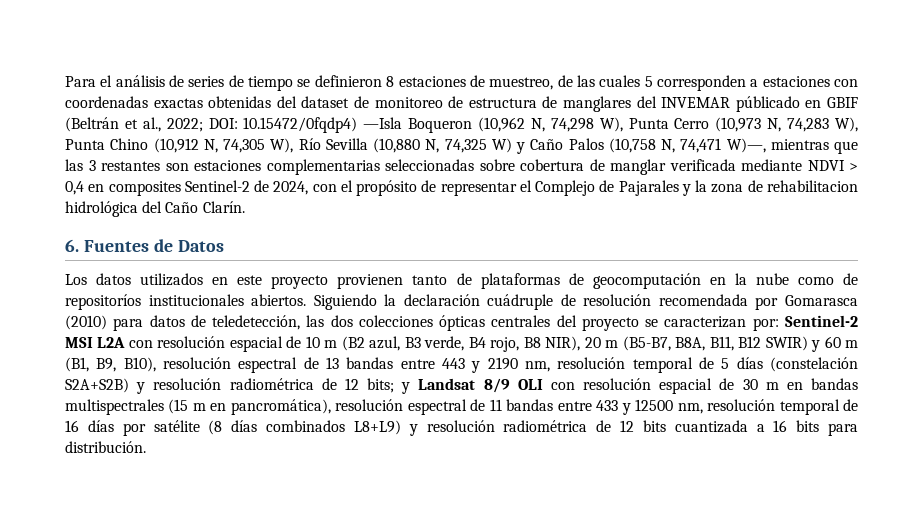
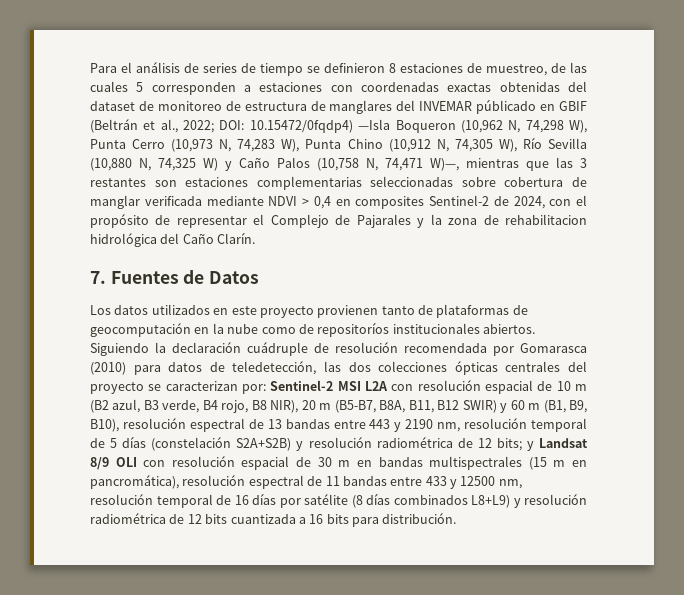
- 6. Fuentes de Datos
+ 7. Fuentes de Datos

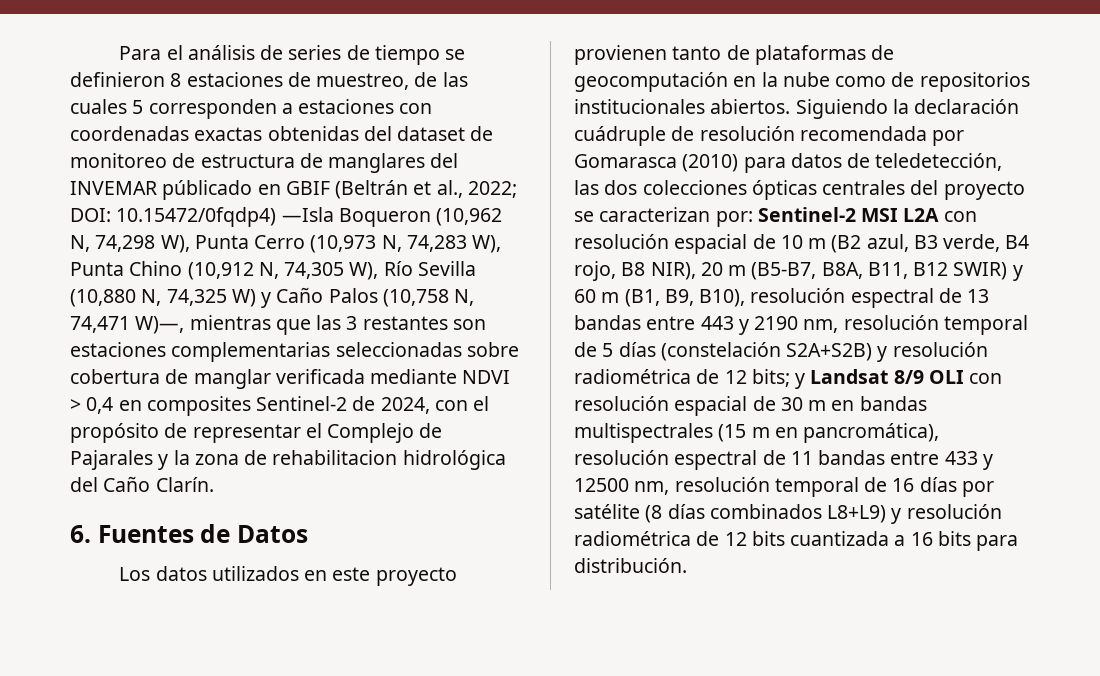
- 7. Fuentes de Datos
+ 6. Fuentes de Datos
- Los datos utilizados en este proyecto provienen tanto de plataformas de geocomputación en la nube como de repositoríos institucionales abiertos.
+ Los datos utilizados en este proyecto provienen tanto de plataformas de geocomputación en la nube como de repositorios institucionales abiertos.

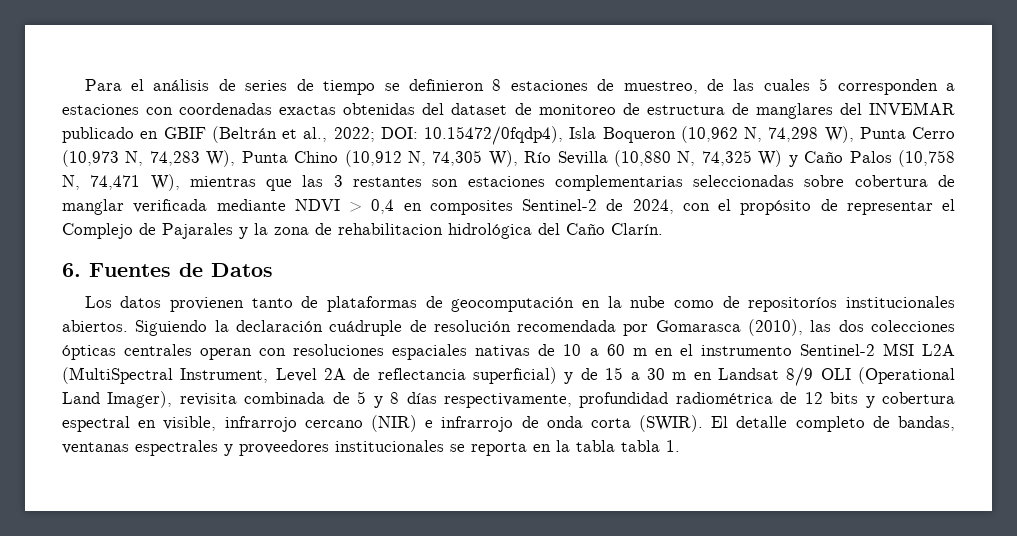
- Para el análisis de series de tiempo se definieron 8 estaciones de muestreo, de las cuales 5 corresponden a estaciones con coordenadas exactas obtenidas del dataset de monitoreo de estructura de manglares del INVEMAR públicado en GBIF (Beltrán et al., 2022;
+ Para el análisis de series de tiempo se definieron 8 estaciones de muestreo, de las cuales 5 corresponden a estaciones con coordenadas exactas obtenidas del dataset de monitoreo de estructura de manglares del INVEMAR publicado en GBIF (Beltrán et al., 2022;
- 10.15472/0fqdp4) —Isla Boqueron (10,962 N, 74,298 W), Punta Cerro (10,973 N, 74,283 W), Punta Chino (10,912 N, 74,305 W), Río Sevilla (10,880 N, 74,325 W) y Caño Palos (10,758 N, 74,471 W)—, mientras que las 3 restantes son estaciones complementarias seleccionadas sobre cobertura de manglar verificada mediante NDVI > 0,4 en composites Sentinel-2 de 2024, con el propósito de representar el Complejo de Pajarales y la zona de rehabilitacion hidrológica del Caño Clarín.
+ 10.15472/0fqdp4), Isla Boqueron (10,962 N, 74,298 W), Punta Cerro (10,973 N, 74,283 W), Punta Chino (10,912 N, 74,305 W), Río Sevilla (10,880 N, 74,325 W) y Caño Palos (10,758 N, 74,471 W), mientras que las 3 restantes son estaciones complementarias seleccionadas sobre cobertura de manglar verificada mediante NDVI > 0,4 en composites Sentinel-2 de 2024, con el propósito de representar el Complejo de Pajarales y la zona de rehabilitacion hidrológica del Caño Clarín.
- Los datos utilizados en este proyecto provienen tanto de plataformas de geocomputación en la nube como de repositorios institucionales abiertos.
+ Los datos provienen tanto de plataformas de geocomputación en la nube como de repositoríos institucionales abiertos.
- Siguiendo la declaración cuádruple de resolución recomendada por Gomarasca (2010) para datos de teledetección, las dos colecciones ópticas centrales del proyecto se caracterizan por: Sentinel-2 MSI L2A con resolución espacial de 10 m (B2 azul, B3 verde, B4 rojo, B8 NIR), 20 m (B5-B7, B8A, B11, B12 SWIR) y 60 m (B1, B9, B10), resolución espectral de 13 bandas entre 443 y 2190 nm, resolución temporal de 5 días (constelación S2A+S2B) y resolución radiométrica de 12 bits; y Landsat 8/9 OLI con resolución espacial de 30 m en bandas multispectrales (15 m en pancromática), resolución espectral de 11 bandas entre 433 y 12500 nm, resolución temporal de 16 días por satélite (8 días combinados L8+L9) y resolución radiométrica de 12 bits cuantizada a 16 bits para distribución.
+ Siguiendo la declaración cuádruple de resolución recomendada por Gomarasca (2010), las dos colecciones ópticas centrales operan con resoluciones espaciales nativas de 10 a 60 m en el instrumento Sentinel-2 MSI L2A (MultiSpectral Instrument, Level 2A de reflectancia superficial) y de 15 a 30 m en Landsat 8/9 OLI (Operational Land Imager), revisita combinada de 5 y 8 días respectivamente, profundidad radiométrica de 12 bits y cobertura espectral en visible, infrarrojo cercano (NIR) e infrarrojo de onda corta (SWIR). El detalle completo de bandas, ventanas espectrales y proveedores institucionales se reporta en la tabla tabla 1.

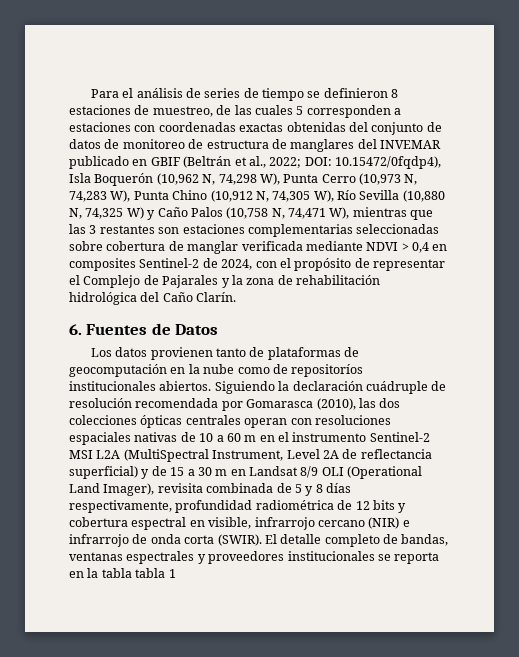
- Para el análisis de series de tiempo se definieron 8 estaciones de muestreo, de las cuales 5 corresponden a estaciones con coordenadas exactas obtenidas del dataset de monitoreo de estructura de manglares del INVEMAR publicado en GBIF (Beltrán et al., 2022;
+ Para el análisis de series de tiempo se definieron 8 estaciones de muestreo, de las cuales 5 corresponden a estaciones con coordenadas exactas obtenidas del conjunto de datos de monitoreo de estructura de manglares del INVEMAR publicado en GBIF (Beltrán et al., 2022;
- 10.15472/0fqdp4), Isla Boqueron (10,962 N, 74,298 W), Punta Cerro (10,973 N, 74,283 W), Punta Chino (10,912 N, 74,305 W), Río Sevilla (10,880 N, 74,325 W) y Caño Palos (10,758 N, 74,471 W), mientras que las 3 restantes son estaciones complementarias seleccionadas sobre cobertura de manglar verificada mediante NDVI > 0,4 en composites Sentinel-2 de 2024, con el propósito de representar el Complejo de Pajarales y la zona de rehabilitacion hidrológica del Caño Clarín.
+ 10.15472/0fqdp4), Isla Boquerón (10,962 N, 74,298 W), Punta Cerro (10,973 N, 74,283 W), Punta Chino (10,912 N, 74,305 W), Río Sevilla (10,880 N, 74,325 W) y Caño Palos (10,758 N, 74,471 W), mientras que las 3 restantes son estaciones complementarias seleccionadas sobre cobertura de manglar verificada mediante NDVI > 0,4 en composites Sentinel-2 de 2024, con el propósito de representar el Complejo de Pajarales y la zona de rehabilitación hidrológica del Caño Clarín.
- El detalle completo de bandas, ventanas espectrales y proveedores institucionales se reporta en la tabla tabla 1.
+ El detalle completo de bandas, ventanas espectrales y proveedores institucionales se reporta en la tabla tabla 1

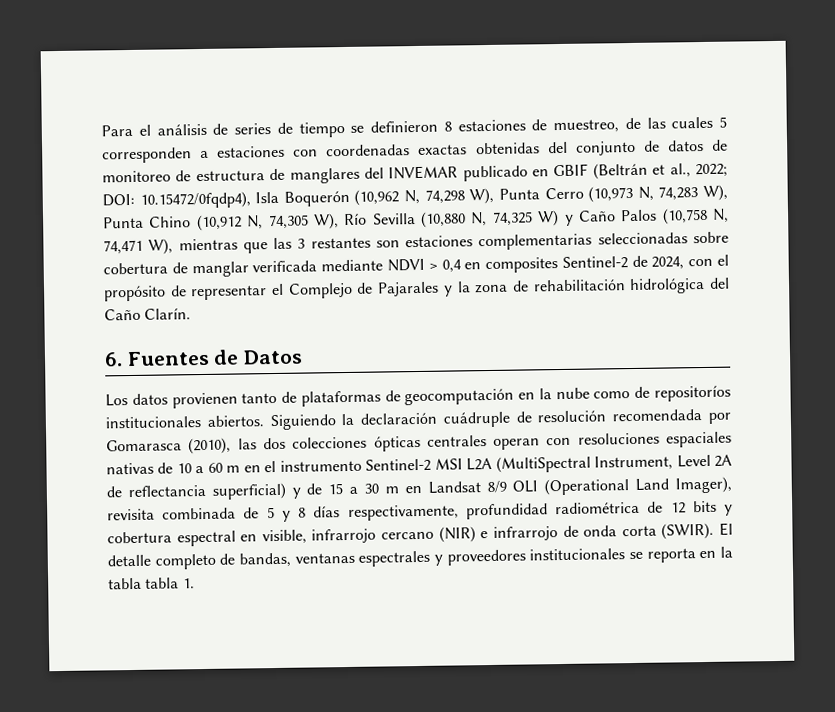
- El detalle completo de bandas, ventanas espectrales y proveedores institucionales se reporta en la tabla tabla 1
+ El detalle completo de bandas, ventanas espectrales y proveedores institucionales se reporta en la tabla tabla 1.

